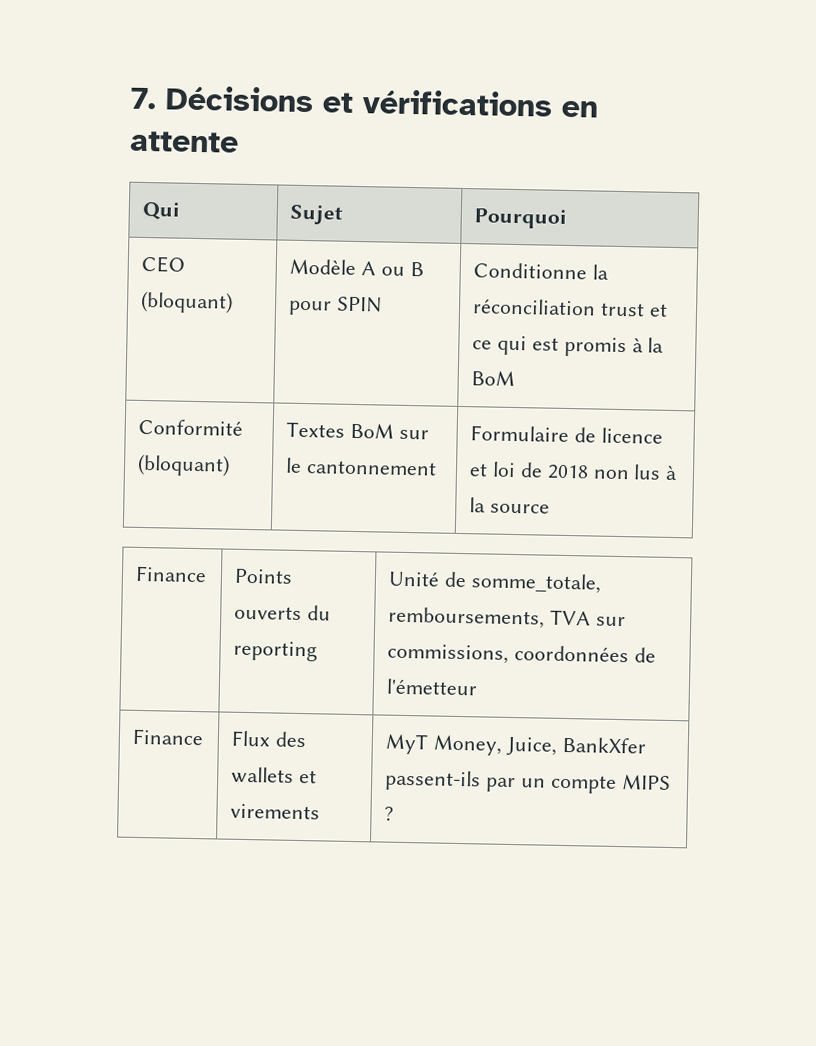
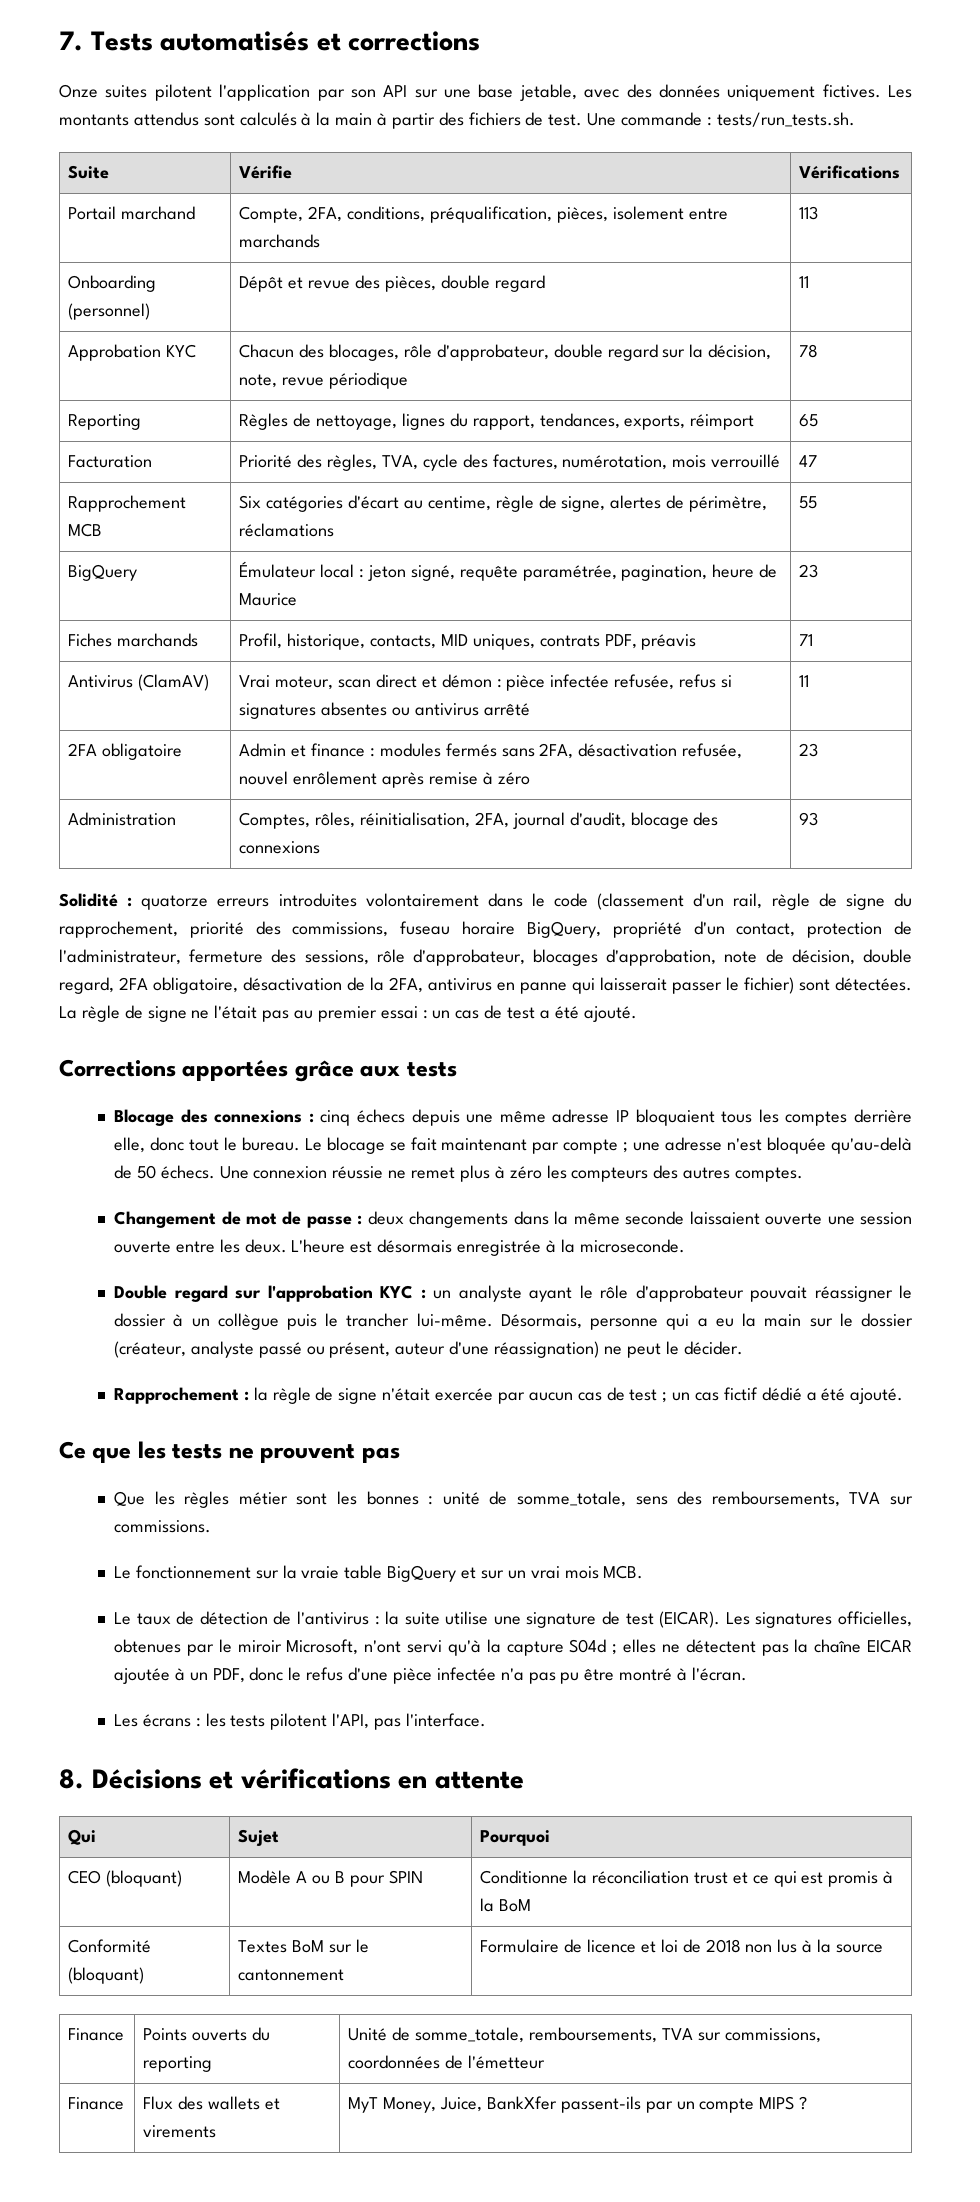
- 7. Décisions et vérifications en attente
+ 7. Tests automatisés et corrections
+ Onze suites pilotent l'application par son API sur une base jetable, avec des données uniquement fictives. Les montants attendus sont calculés à la main à partir des fichiers de test. Une commande : tests/run_tests.sh.
+ Suite | Vérifie | Vérifications
+ Portail marchand | Compte, 2FA, conditions, préqualification, pièces, isolement entre marchands | 113
+ Onboarding (personnel) | Dépôt et revue des pièces, double regard | 11
+ Approbation KYC | Chacun des blocages, rôle d'approbateur, double regard sur la décision, note, revue périodique | 78
+ Reporting | Règles de nettoyage, lignes du rapport, tendances, exports, réimport | 65
+ Facturation | Priorité des règles, TVA, cycle des factures, numérotation, mois verrouillé | 47
+ Rapprochement MCB | Six catégories d'écart au centime, règle de signe, alertes de périmètre, réclamations | 55
+ BigQuery | Émulateur local : jeton signé, requête paramétrée, pagination, heure de Maurice | 23
+ Fiches marchands | Profil, historique, contacts, MID uniques, contrats PDF, préavis | 71
+ Antivirus (ClamAV) | Vrai moteur, scan direct et démon : pièce infectée refusée, refus si signatures absentes ou antivirus arrêté | 11
+ 2FA obligatoire | Admin et finance : modules fermés sans 2FA, désactivation refusée, nouvel enrôlement après remise à zéro | 23
+ Administration | Comptes, rôles, réinitialisation, 2FA, journal d'audit, blocage des connexions | 93
+ Solidité : quatorze erreurs introduites volontairement dans le code (classement d'un rail, règle de signe du rapprochement, priorité des commissions, fuseau horaire BigQuery, propriété d'un contact, protection de l'administrateur, fermeture des sessions, rôle d'approbateur, blocages d'approbation, note de décision, double regard, 2FA obligatoire, désactivation de la 2FA, antivirus en panne qui laisserait passer le fichier) sont détectées. La règle de signe ne l'était pas au premier essai : un cas de test a été ajouté.
+ Corrections apportées grâce aux tests
+ Blocage des connexions : cinq échecs depuis une même adresse IP bloquaient tous les comptes derrière elle, donc tout le bureau. Le blocage se fait maintenant par compte ; une adresse n'est bloquée qu'au-delà de 50 échecs. Une connexion réussie ne remet plus à zéro les compteurs des autres comptes.
+ Changement de mot de passe : deux changements dans la même seconde laissaient ouverte une session ouverte entre les deux. L'heure est désormais enregistrée à la microseconde.
+ Double regard sur l'approbation KYC : un analyste ayant le rôle d'approbateur pouvait réassigner le dossier à un collègue puis le trancher lui-même. Désormais, personne qui a eu la main sur le dossier (créateur, analyste passé ou présent, auteur d'une réassignation) ne peut le décider.
+ Rapprochement : la règle de signe n'était exercée par aucun cas de test ; un cas fictif dédié a été ajouté.
+ Ce que les tests ne prouvent pas
+ Que les règles métier sont les bonnes : unité de somme_totale, sens des remboursements, TVA sur commissions.
+ Le fonctionnement sur la vraie table BigQuery et sur un vrai mois MCB.
+ Le taux de détection de l'antivirus : la suite utilise une signature de test (EICAR). Les signatures officielles, obtenues par le miroir Microsoft, n'ont servi qu'à la capture S04d ; elles ne détectent pas la chaîne EICAR ajoutée à un PDF, donc le refus d'une pièce infectée n'a pas pu être montré à l'écran.
+ Les écrans : les tests pilotent l'API, pas l'interface.
+ 8. Décisions et vérifications en attente

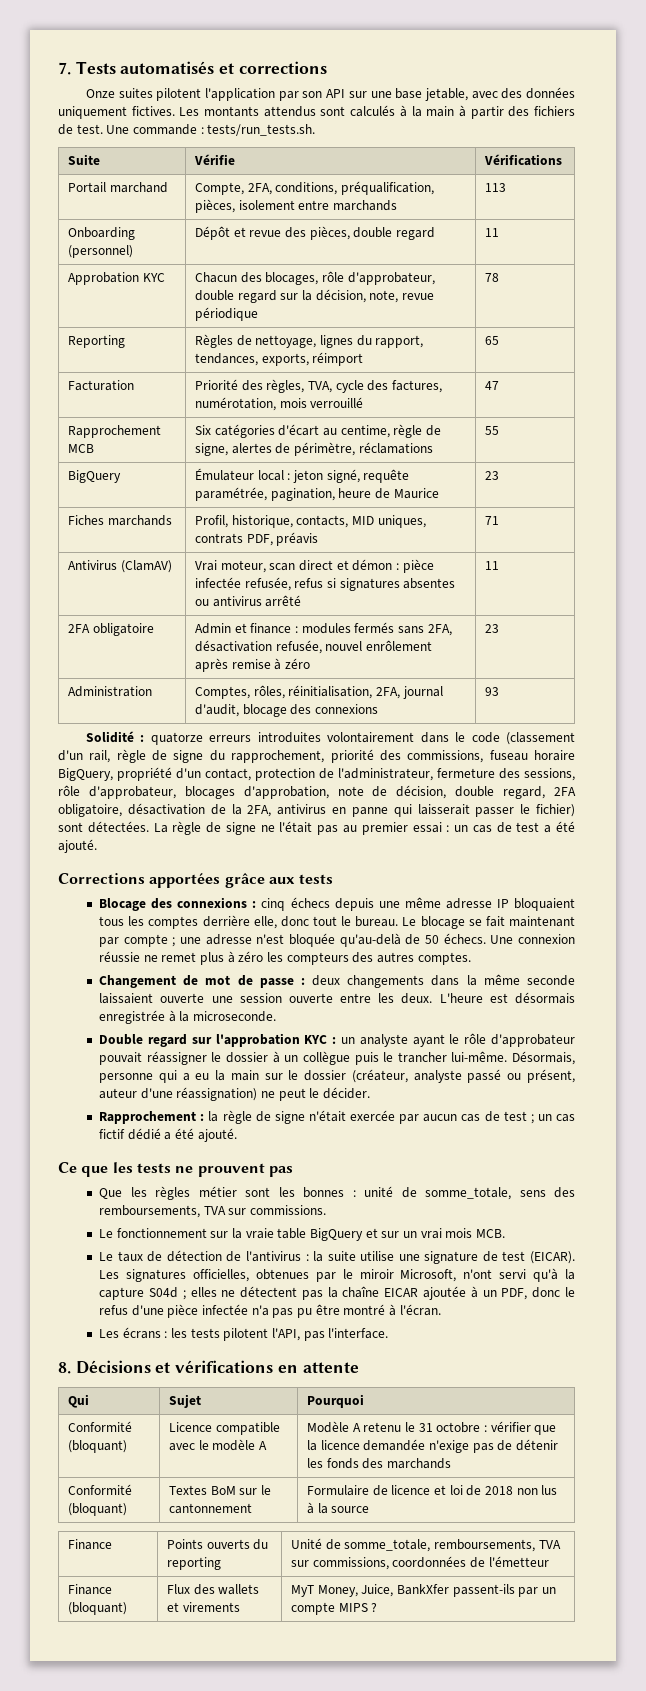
- CEO (bloquant) | Modèle A ou B pour SPIN | Conditionne la réconciliation trust et ce qui est promis à la BoM
+ Conformité (bloquant) | Licence compatible avec le modèle A | Modèle A retenu le 31 octobre : vérifier que la licence demandée n'exige pas de détenir les fonds des marchands
- Finance | Flux des wallets et virements | MyT Money, Juice, BankXfer passent-ils par un compte MIPS ?
+ Finance (bloquant) | Flux des wallets et virements | MyT Money, Juice, BankXfer passent-ils par un compte MIPS ?

